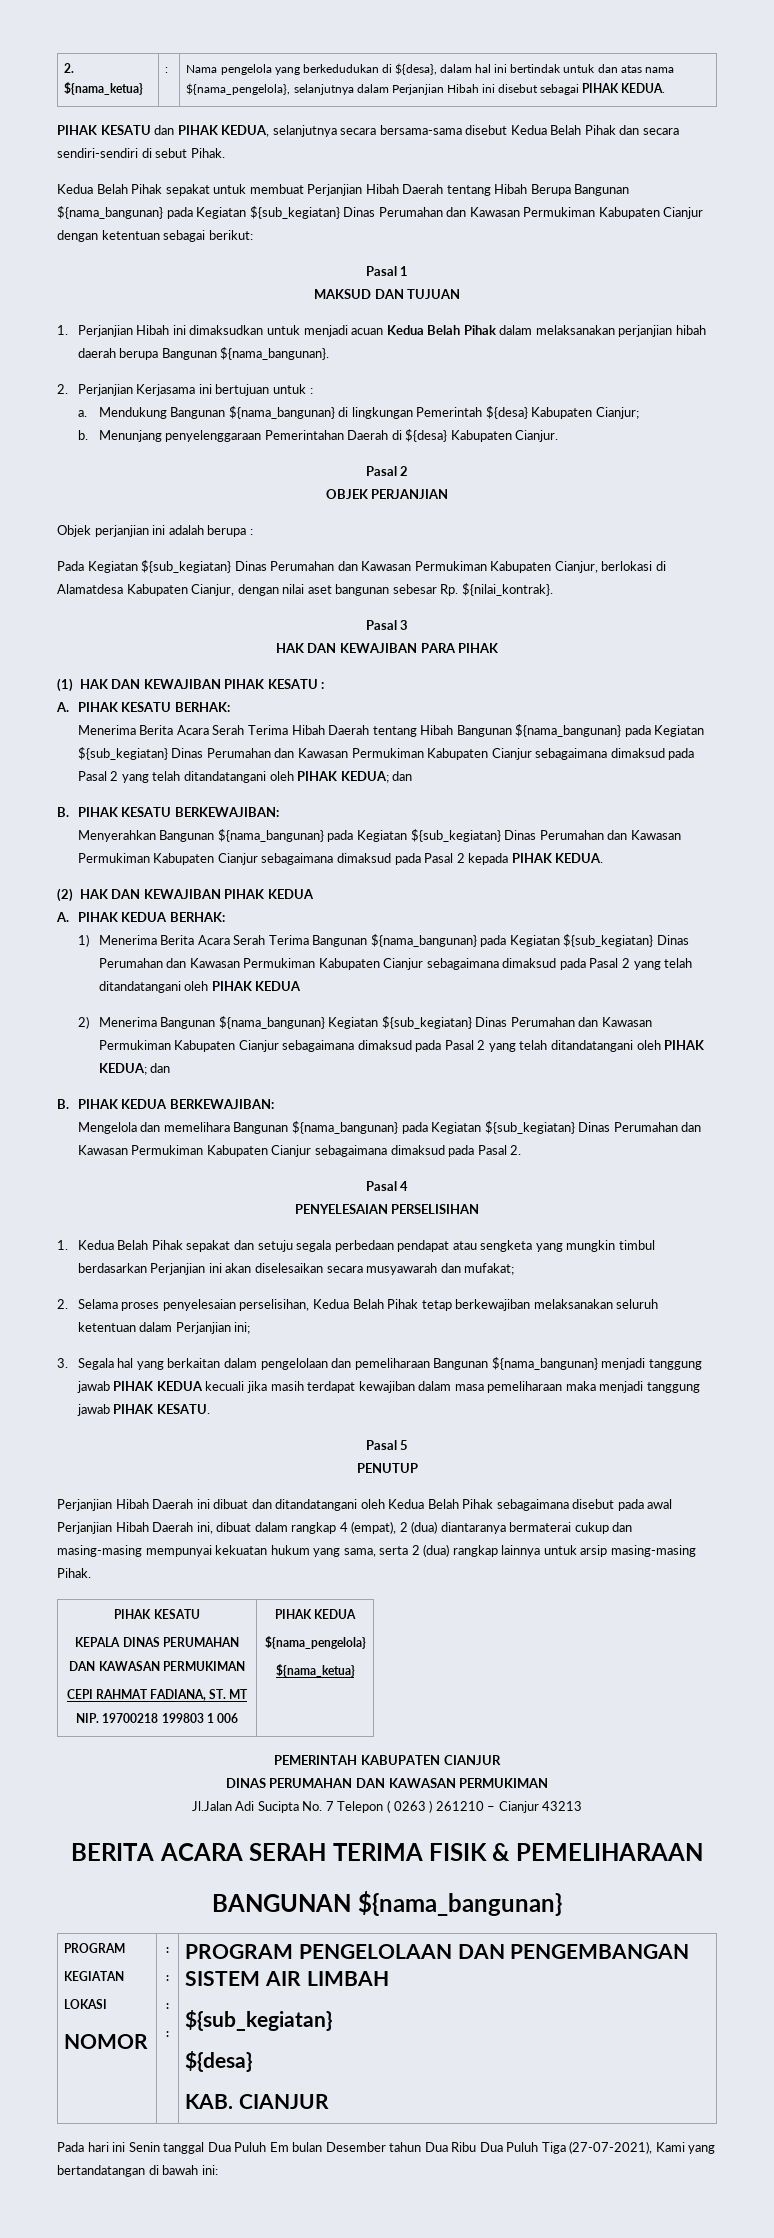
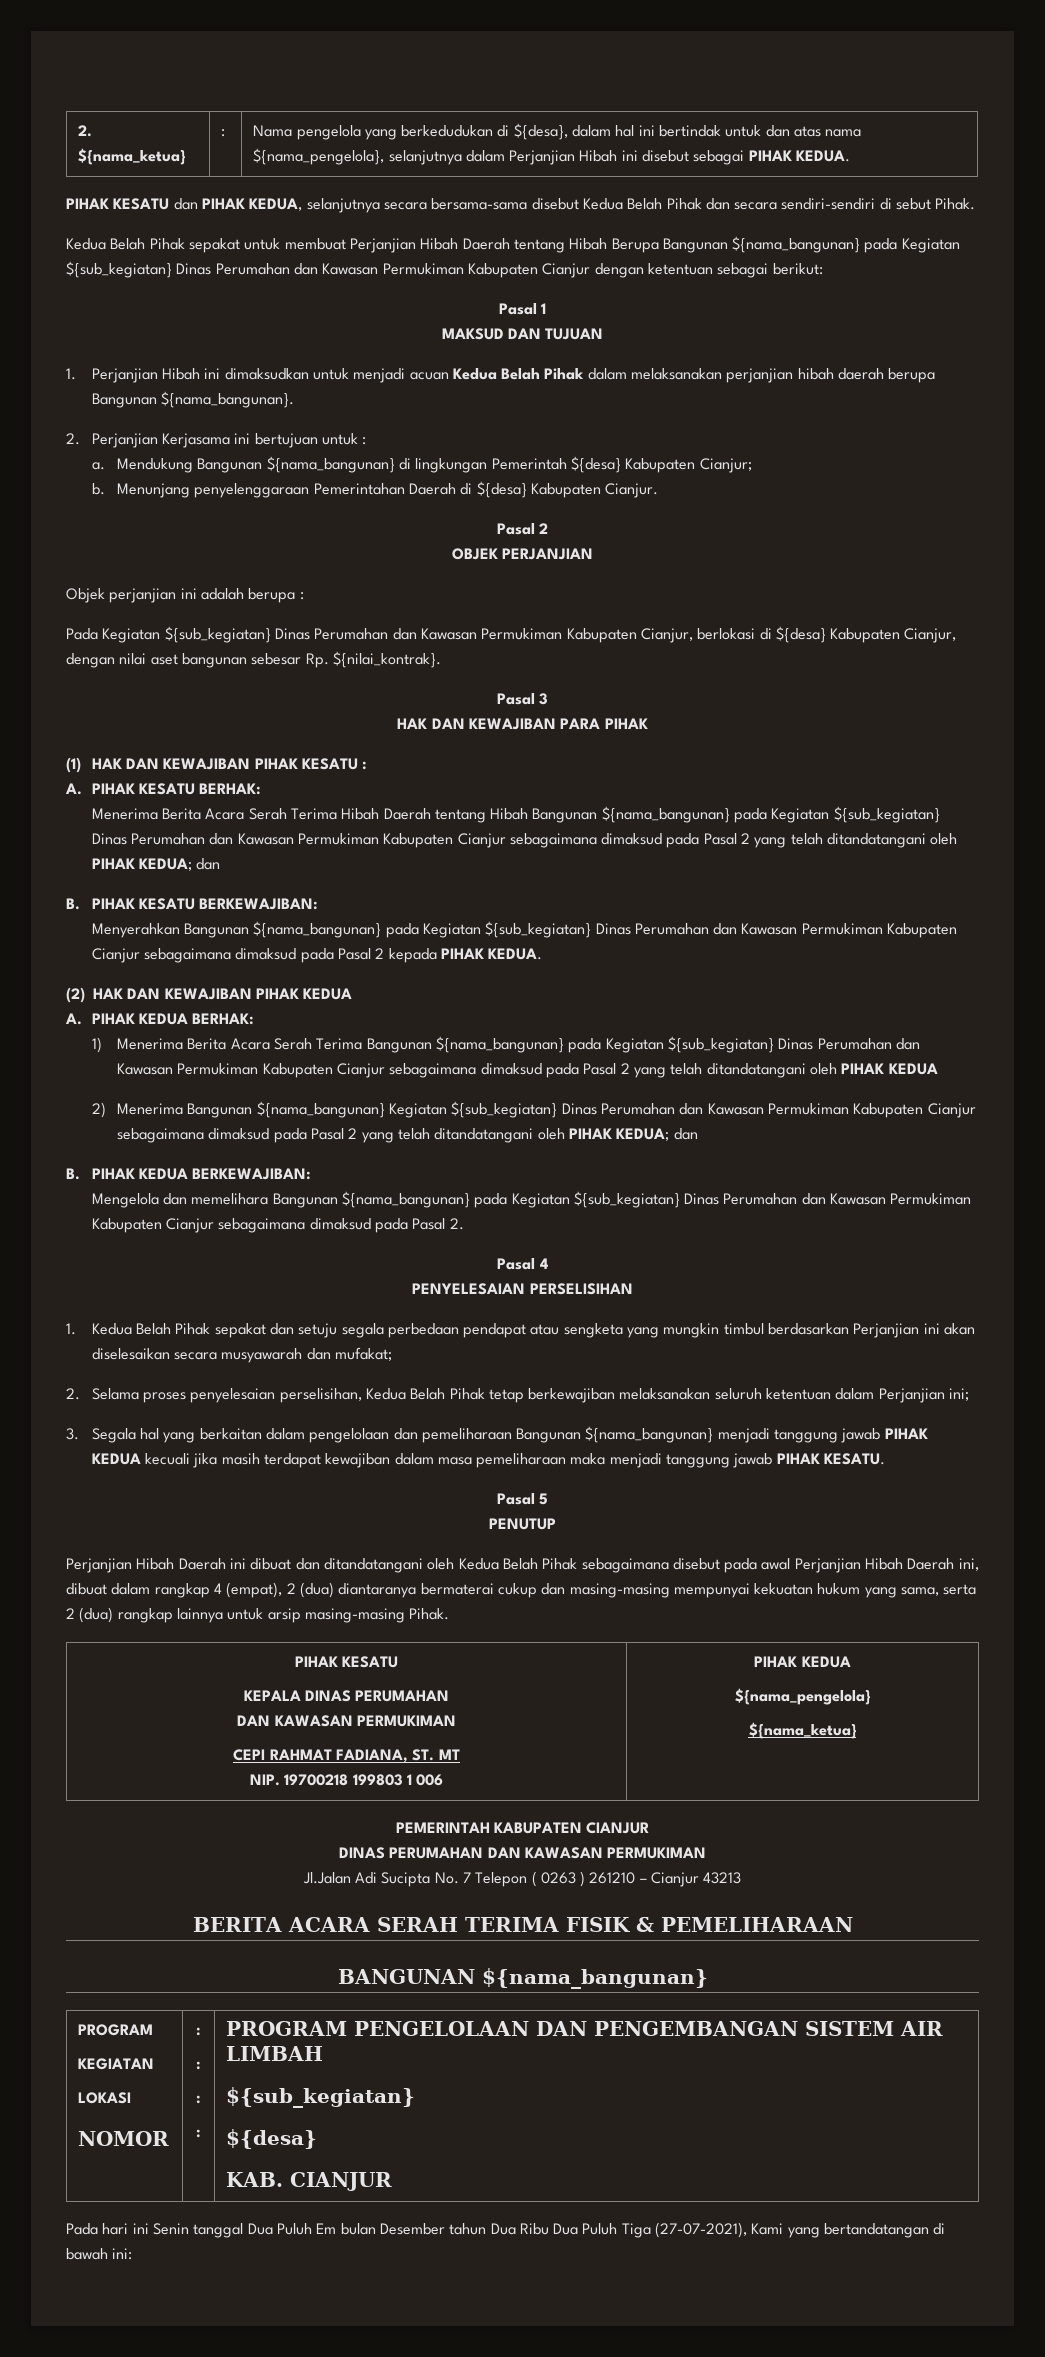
- Pada Kegiatan ${sub_kegiatan} Dinas Perumahan dan Kawasan Permukiman Kabupaten Cianjur, berlokasi di Alamatdesa Kabupaten Cianjur, dengan nilai aset bangunan sebesar Rp. ${nilai_kontrak}.
+ Pada Kegiatan ${sub_kegiatan} Dinas Perumahan dan Kawasan Permukiman Kabupaten Cianjur, berlokasi di ${desa} Kabupaten Cianjur, dengan nilai aset bangunan sebesar Rp. ${nilai_kontrak}.

